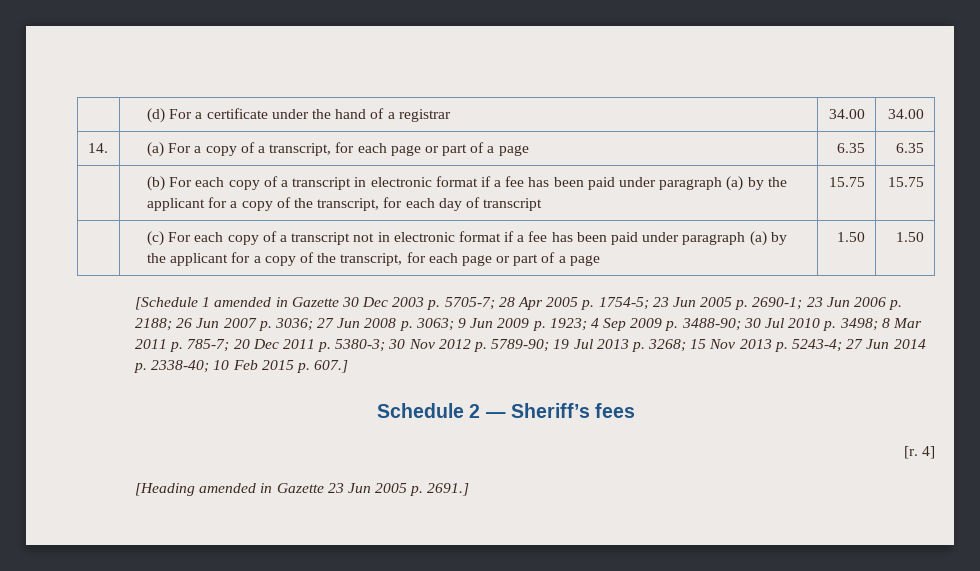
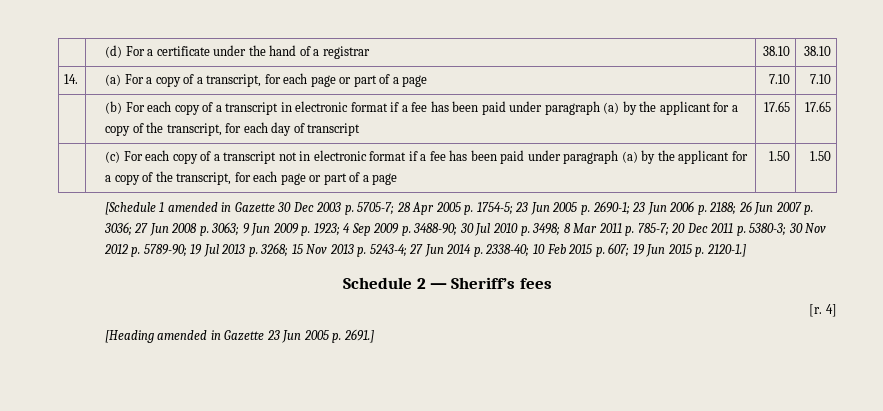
- | (d) For a certificate under the hand of a registrar | 34.00 | 34.00
+ | (d) For a certificate under the hand of a registrar | 38.10 | 38.10
- 14. | (a) For a copy of a transcript, for each page or part of a page | 6.35 | 6.35
+ 14. | (a) For a copy of a transcript, for each page or part of a page | 7.10 | 7.10
- | (b) For each copy of a transcript in electronic format if a fee has been paid under paragraph (a) by the applicant for a copy of the transcript, for each day of transcript | 15.75 | 15.75
+ | (b) For each copy of a transcript in electronic format if a fee has been paid under paragraph (a) by the applicant for a copy of the transcript, for each day of transcript | 17.65 | 17.65
- 10 Feb 2015 p. 607.]
+ 10 Feb 2015 p. 607; 19 Jun 2015 p. 2120-1.]

